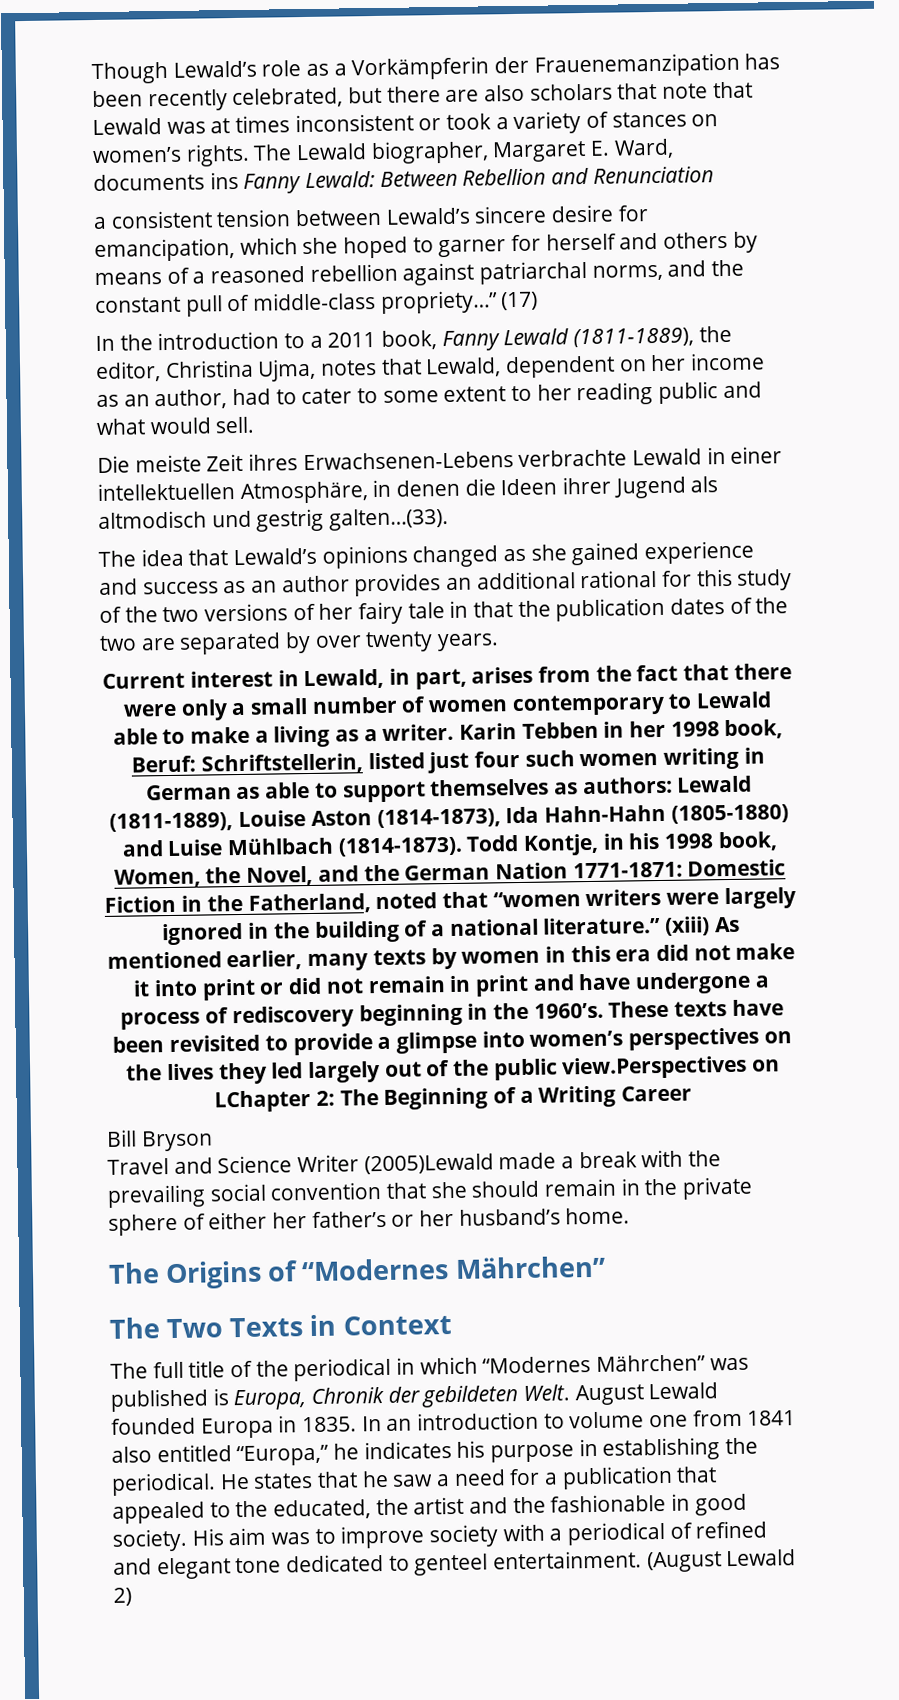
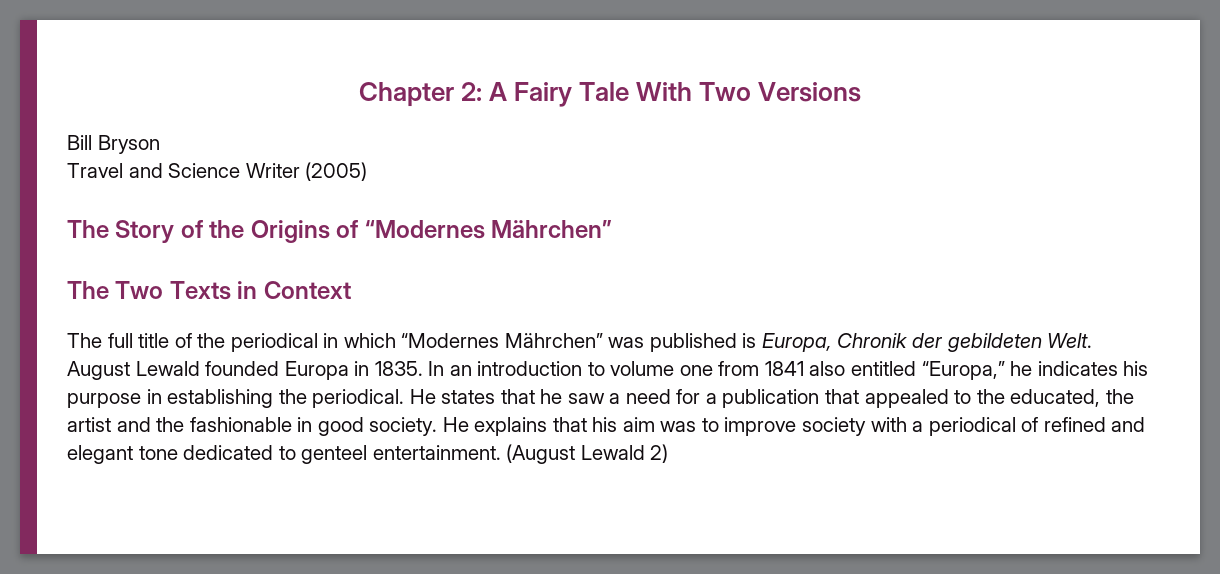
- Though Lewald’s role as a Vorkämpferin der Frauenemanzipation has been recently celebrated, but there are also scholars that note that Lewald was at times inconsistent or took a variety of stances on women’s rights. The Lewald biographer, Margaret E. Ward, documents ins Fanny Lewald: Between Rebellion and Renunciation
- a consistent tension between Lewald’s sincere desire for emancipation, which she hoped to garner for herself and others by means of a reasoned rebellion against patriarchal norms, and the constant pull of middle-class propriety…” (17)
- In the introduction to a 2011 book, Fanny Lewald (1811-1889), the editor, Christina Ujma, notes that Lewald, dependent on her income as an author, had to cater to some extent to her reading public and what would sell.
- Die meiste Zeit ihres Erwachsenen-Lebens verbrachte Lewald in einer intellektuellen Atmosphäre, in denen die Ideen ihrer Jugend als altmodisch und gestrig galten…(33).
- The idea that Lewald’s opinions changed as she gained experience and success as an author provides an additional rational for this study of the two versions of her fairy tale in that the publication dates of the two are separated by over twenty years.
- Current interest in Lewald, in part, arises from the fact that there were only a small number of women contemporary to Lewald able to make a living as a writer. Karin Tebben in her 1998 book, Beruf: Schriftstellerin, listed just four such women writing in German as able to support themselves as authors: Lewald (1811-1889), Louise Aston (1814-1873), Ida Hahn-Hahn (1805-1880) and Luise Mühlbach (1814-1873). Todd Kontje, in his 1998 book, Women, the Novel, and the German Nation 1771-1871: Domestic Fiction in the Fatherland, noted that “women writers were largely ignored in the building of a national literature.” (xiii) As mentioned earlier, many texts by women in this era did not make it into print or did not remain in print and have undergone a process of rediscovery beginning in the 1960’s. These texts have been revisited to provide a glimpse into women’s perspectives on the lives they led largely out of the public view.Perspectives on LChapter 2: The Beginning of a Writing Career
+ Chapter 2: A Fairy Tale With Two Versions
- Travel and Science Writer (2005)Lewald made a break with the prevailing social convention that she should remain in the private sphere of either her father’s or her husband’s home.
- The Origins of “Modernes Mährchen”
+ Travel and Science Writer (2005)
+ The Story of the Origins of “Modernes Mährchen”
- His aim was to improve society with a periodical of refined and elegant tone dedicated to genteel entertainment.
+ He explains that his aim was to improve society with a periodical of refined and elegant tone dedicated to genteel entertainment.

